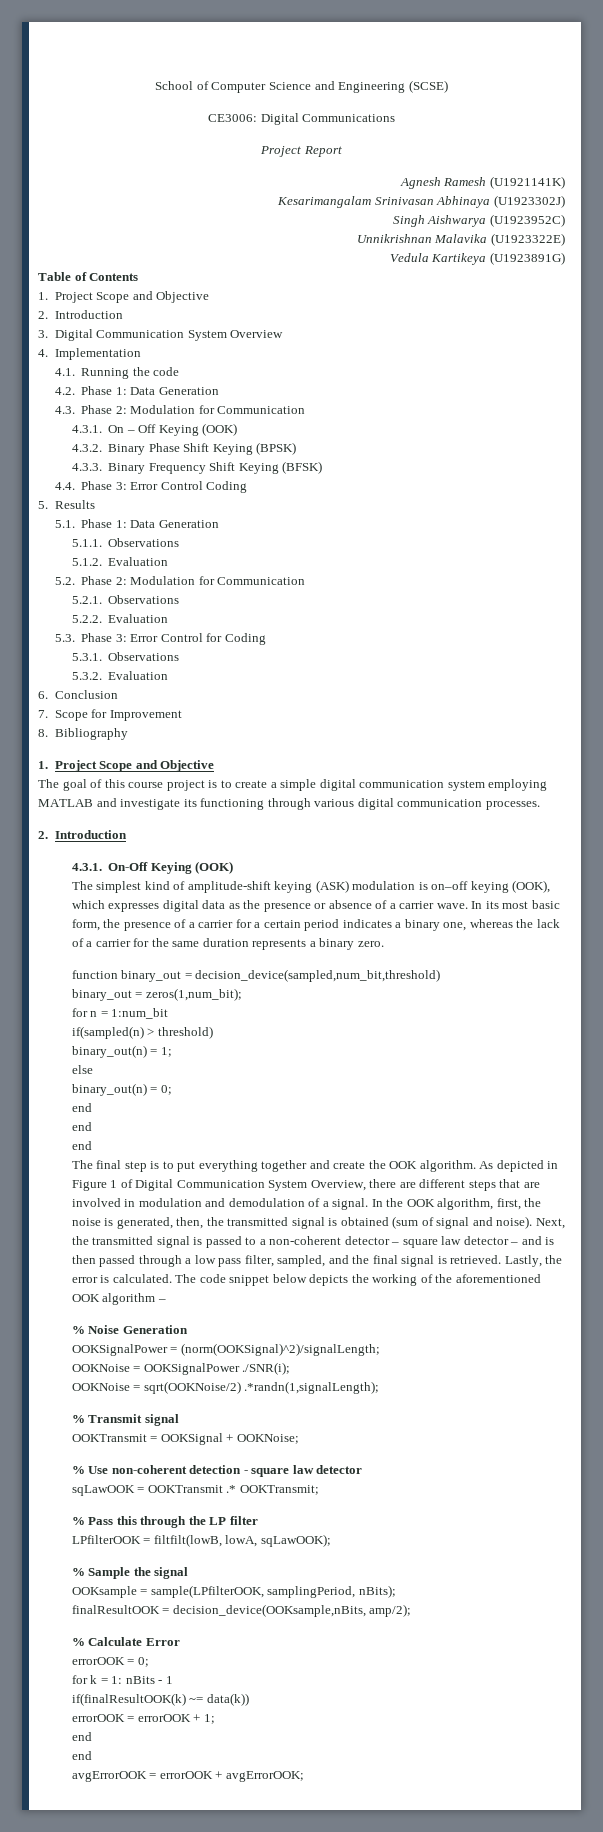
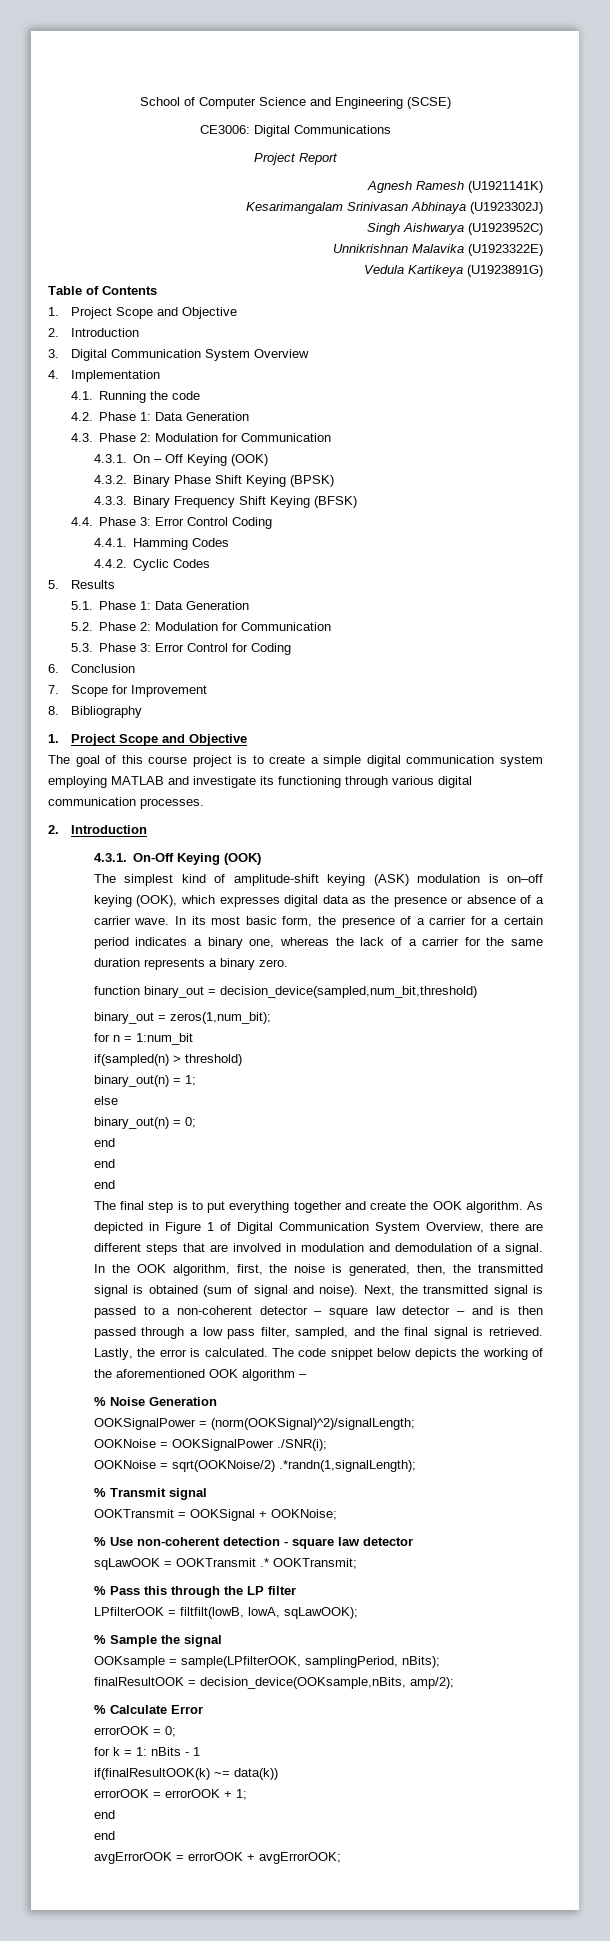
+ 4.4.1. Hamming Codes
+ 4.4.2. Cyclic Codes
- 5.1.1. Observations
- 5.1.2. Evaluation
- 5.2.1. Observations
- 5.2.2. Evaluation
- 5.3.1. Observations
- 5.3.2. Evaluation

